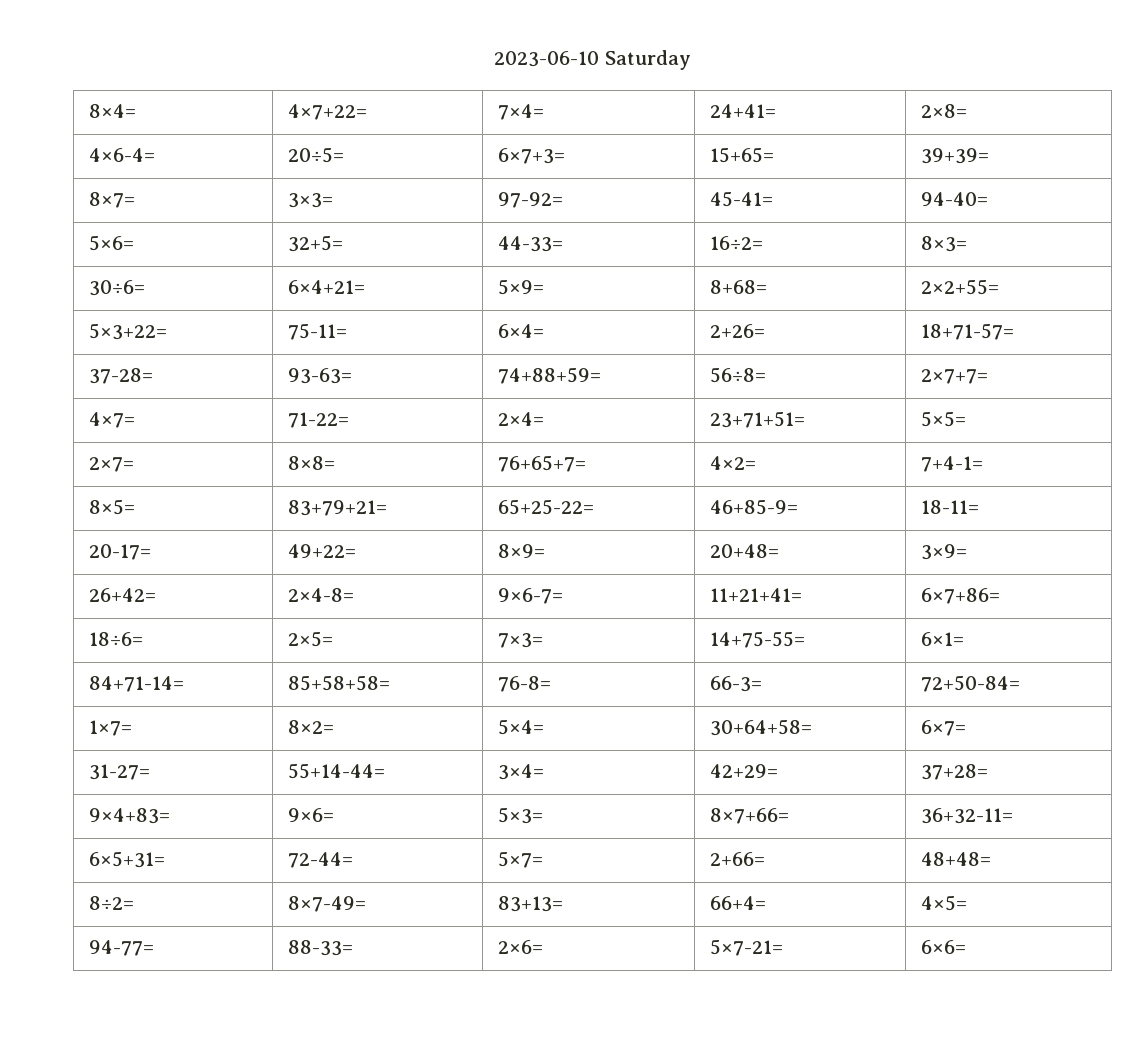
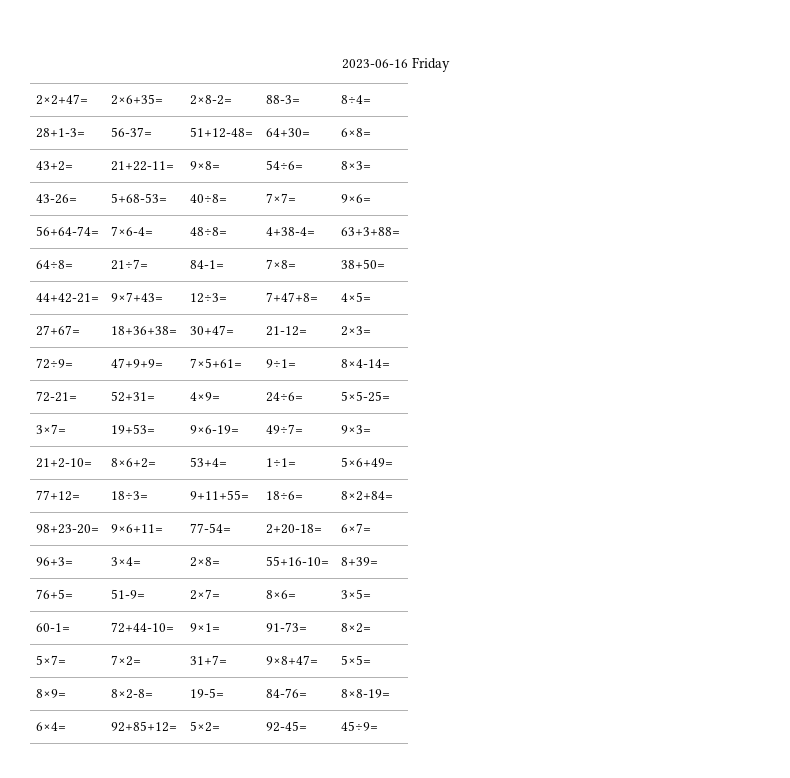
- 2023-06-10 Saturday
- 8×4= | 4×7+22= | 7×4= | 24+41= | 2×8=
- 4×6-4= | 20÷5= | 6×7+3= | 15+65= | 39+39=
- 8×7= | 3×3= | 97-92= | 45-41= | 94-40=
- 5×6= | 32+5= | 44-33= | 16÷2= | 8×3=
- 30÷6= | 6×4+21= | 5×9= | 8+68= | 2×2+55=
- 5×3+22= | 75-11= | 6×4= | 2+26= | 18+71-57=
- 37-28= | 93-63= | 74+88+59= | 56÷8= | 2×7+7=
- 4×7= | 71-22= | 2×4= | 23+71+51= | 5×5=
- 2×7= | 8×8= | 76+65+7= | 4×2= | 7+4-1=
- 8×5= | 83+79+21= | 65+25-22= | 46+85-9= | 18-11=
- 20-17= | 49+22= | 8×9= | 20+48= | 3×9=
- 26+42= | 2×4-8= | 9×6-7= | 11+21+41= | 6×7+86=
- 18÷6= | 2×5= | 7×3= | 14+75-55= | 6×1=
- 84+71-14= | 85+58+58= | 76-8= | 66-3= | 72+50-84=
- 1×7= | 8×2= | 5×4= | 30+64+58= | 6×7=
- 31-27= | 55+14-44= | 3×4= | 42+29= | 37+28=
- 9×4+83= | 9×6= | 5×3= | 8×7+66= | 36+32-11=
- 6×5+31= | 72-44= | 5×7= | 2+66= | 48+48=
- 8÷2= | 8×7-49= | 83+13= | 66+4= | 4×5=
- 94-77= | 88-33= | 2×6= | 5×7-21= | 6×6=
+ 2023-06-16 Friday
+ 2×2+47= | 2×6+35= | 2×8-2= | 88-3= | 8÷4=
+ 28+1-3= | 56-37= | 51+12-48= | 64+30= | 6×8=
+ 43+2= | 21+22-11= | 9×8= | 54÷6= | 8×3=
+ 43-26= | 5+68-53= | 40÷8= | 7×7= | 9×6=
+ 56+64-74= | 7×6-4= | 48÷8= | 4+38-4= | 63+3+88=
+ 64÷8= | 21÷7= | 84-1= | 7×8= | 38+50=
+ 44+42-21= | 9×7+43= | 12÷3= | 7+47+8= | 4×5=
+ 27+67= | 18+36+38= | 30+47= | 21-12= | 2×3=
+ 72÷9= | 47+9+9= | 7×5+61= | 9÷1= | 8×4-14=
+ 72-21= | 52+31= | 4×9= | 24÷6= | 5×5-25=
+ 3×7= | 19+53= | 9×6-19= | 49÷7= | 9×3=
+ 21+2-10= | 8×6+2= | 53+4= | 1÷1= | 5×6+49=
+ 77+12= | 18÷3= | 9+11+55= | 18÷6= | 8×2+84=
+ 98+23-20= | 9×6+11= | 77-54= | 2+20-18= | 6×7=
+ 96+3= | 3×4= | 2×8= | 55+16-10= | 8+39=
+ 76+5= | 51-9= | 2×7= | 8×6= | 3×5=
+ 60-1= | 72+44-10= | 9×1= | 91-73= | 8×2=
+ 5×7= | 7×2= | 31+7= | 9×8+47= | 5×5=
+ 8×9= | 8×2-8= | 19-5= | 84-76= | 8×8-19=
+ 6×4= | 92+85+12= | 5×2= | 92-45= | 45÷9=

